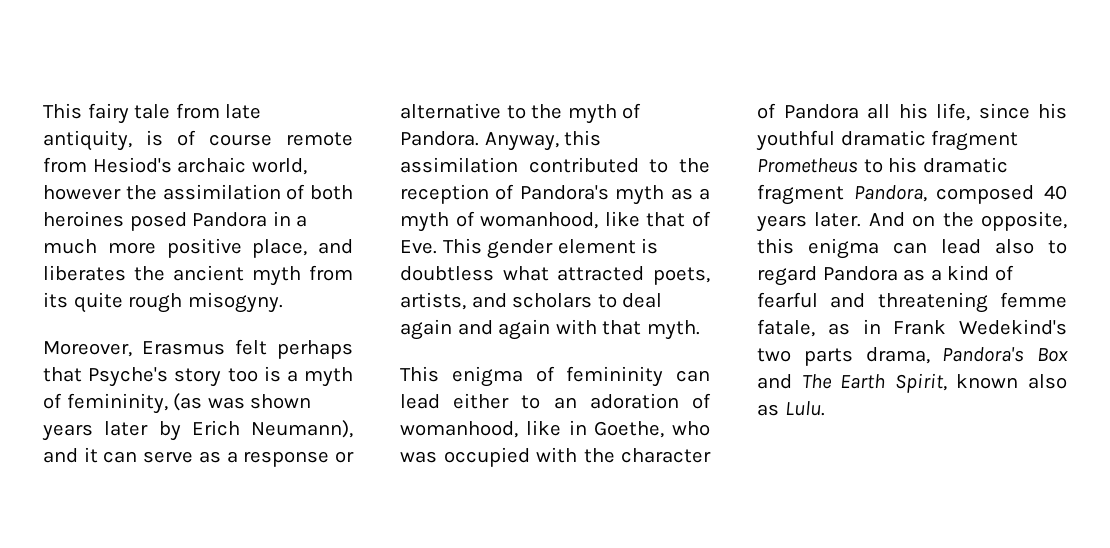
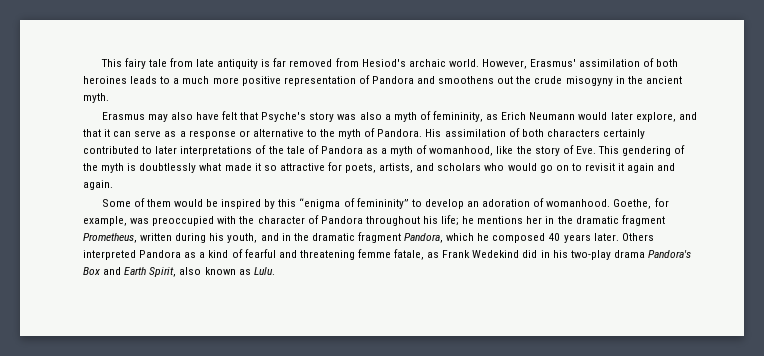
- This fairy tale from late antiquity, is of course remote from Hesiod's archaic world, however the assimilation of both heroines posed Pandora in a much more positive place, and liberates the ancient myth from its quite rough misogyny.
- Moreover, Erasmus felt perhaps that Psyche's story too is a myth of femininity, (as was shown years later by Erich Neumann), and it can serve as a response or alternative to the myth of Pandora.
+ This fairy tale from late antiquity is far removed from Hesiod's archaic world. However, Erasmus' assimilation of both heroines leads to a much more positive representation of Pandora and smoothens out the crude misogyny in the ancient myth.
+ Erasmus may also have felt that Psyche's story was also a myth of femininity, as Erich Neumann would later explore, and that it can serve as a response or alternative to the myth of Pandora.
- Anyway, this assimilation contributed to the reception of Pandora's myth as a myth of womanhood, like that of Eve. This gender element is doubtless what attracted poets, artists, and scholars to deal again and again with that myth.
- This enigma of femininity can lead either to an adoration of womanhood, like in Goethe, who was occupied with the character of Pandora all his life, since his youthful dramatic fragment Prometheus to his dramatic fragment Pandora, composed 40 years later.
+ His assimilation of both characters certainly contributed to later interpretations of the tale of Pandora as a myth of womanhood, like the story of Eve. This gendering of the myth is doubtlessly what made it so attractive for poets, artists, and scholars who would go on to revisit it again and again.
+ Some of them would be inspired by this “enigma of femininity” to develop an adoration of womanhood. Goethe, for example, was preoccupied with the character of Pandora throughout his life; he mentions her in the dramatic fragment Prometheus, written during his youth, and in the dramatic fragment Pandora, which he composed 40 years later.
- And on the opposite, this enigma can lead also to regard Pandora as a kind of fearful and threatening femme fatale, as in Frank Wedekind's two parts drama, Pandora's Box and The Earth Spirit, known also as Lulu.
+ Others interpreted Pandora as a kind of fearful and threatening femme fatale, as Frank Wedekind did in his two-play drama Pandora's Box and Earth Spirit, also known as Lulu.

